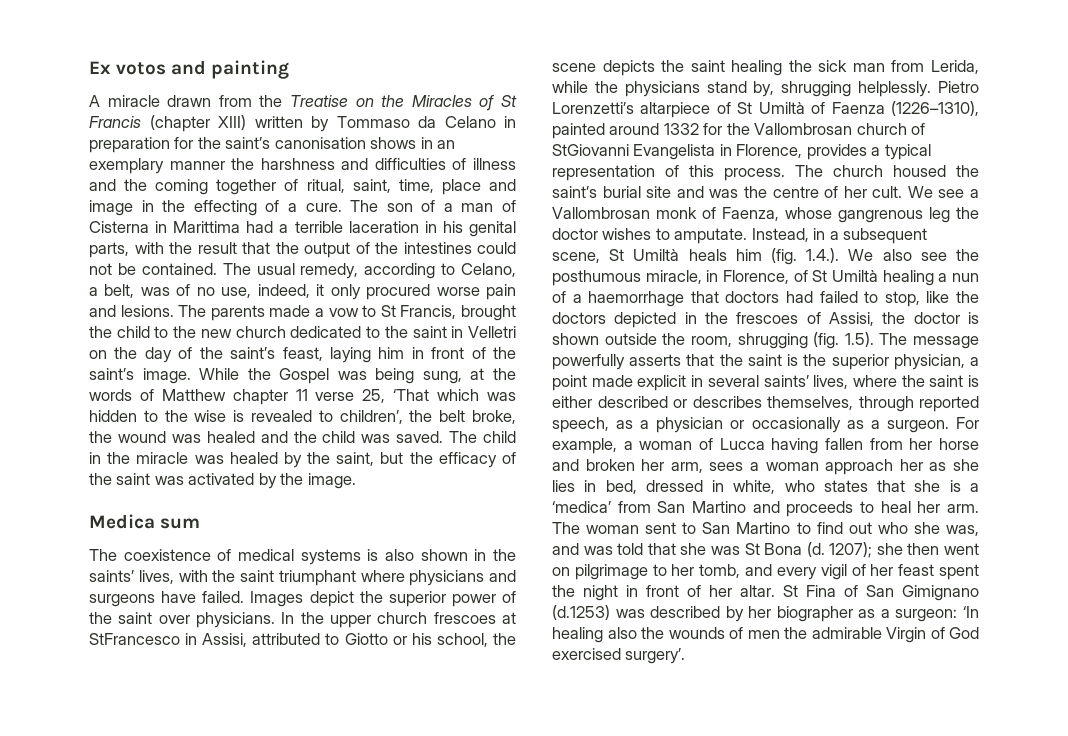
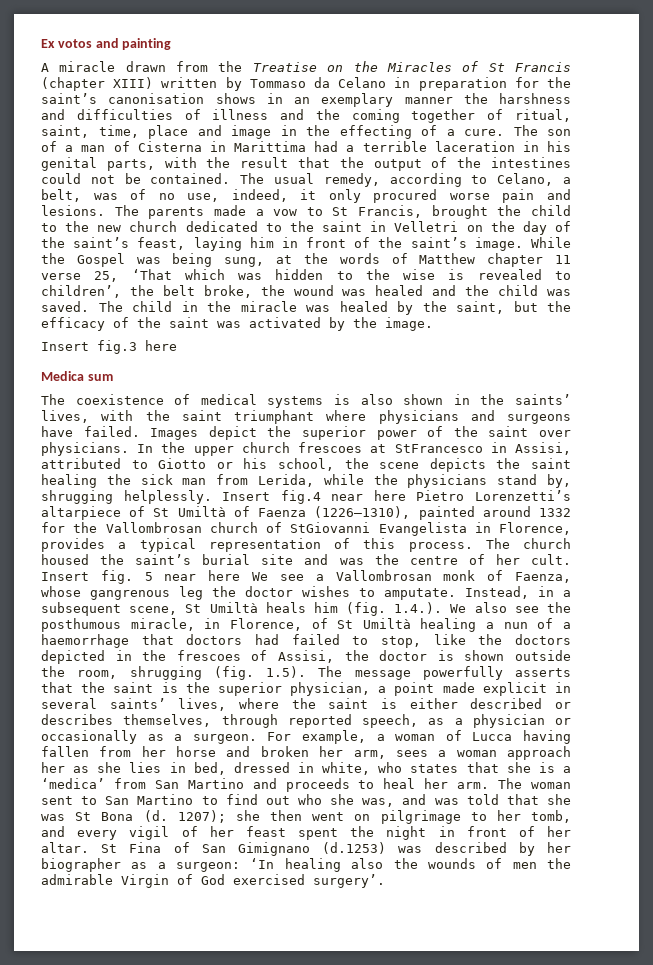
+ Insert fig.3 here
- Pietro Lorenzetti’s altarpiece of St Umiltà of Faenza (1226–1310), painted around 1332 for the Vallombrosan church of StGiovanni Evangelista in Florence, provides a typical representation of this process.
+ Insert fig.4 near here Pietro Lorenzetti’s altarpiece of St Umiltà of Faenza (1226–1310), painted around 1332 for the Vallombrosan church of StGiovanni Evangelista in Florence, provides a typical representation of this process.
- We see a Vallombrosan monk of Faenza, whose gangrenous leg the doctor wishes to amputate.
+ Insert fig. 5 near here We see a Vallombrosan monk of Faenza, whose gangrenous leg the doctor wishes to amputate.

